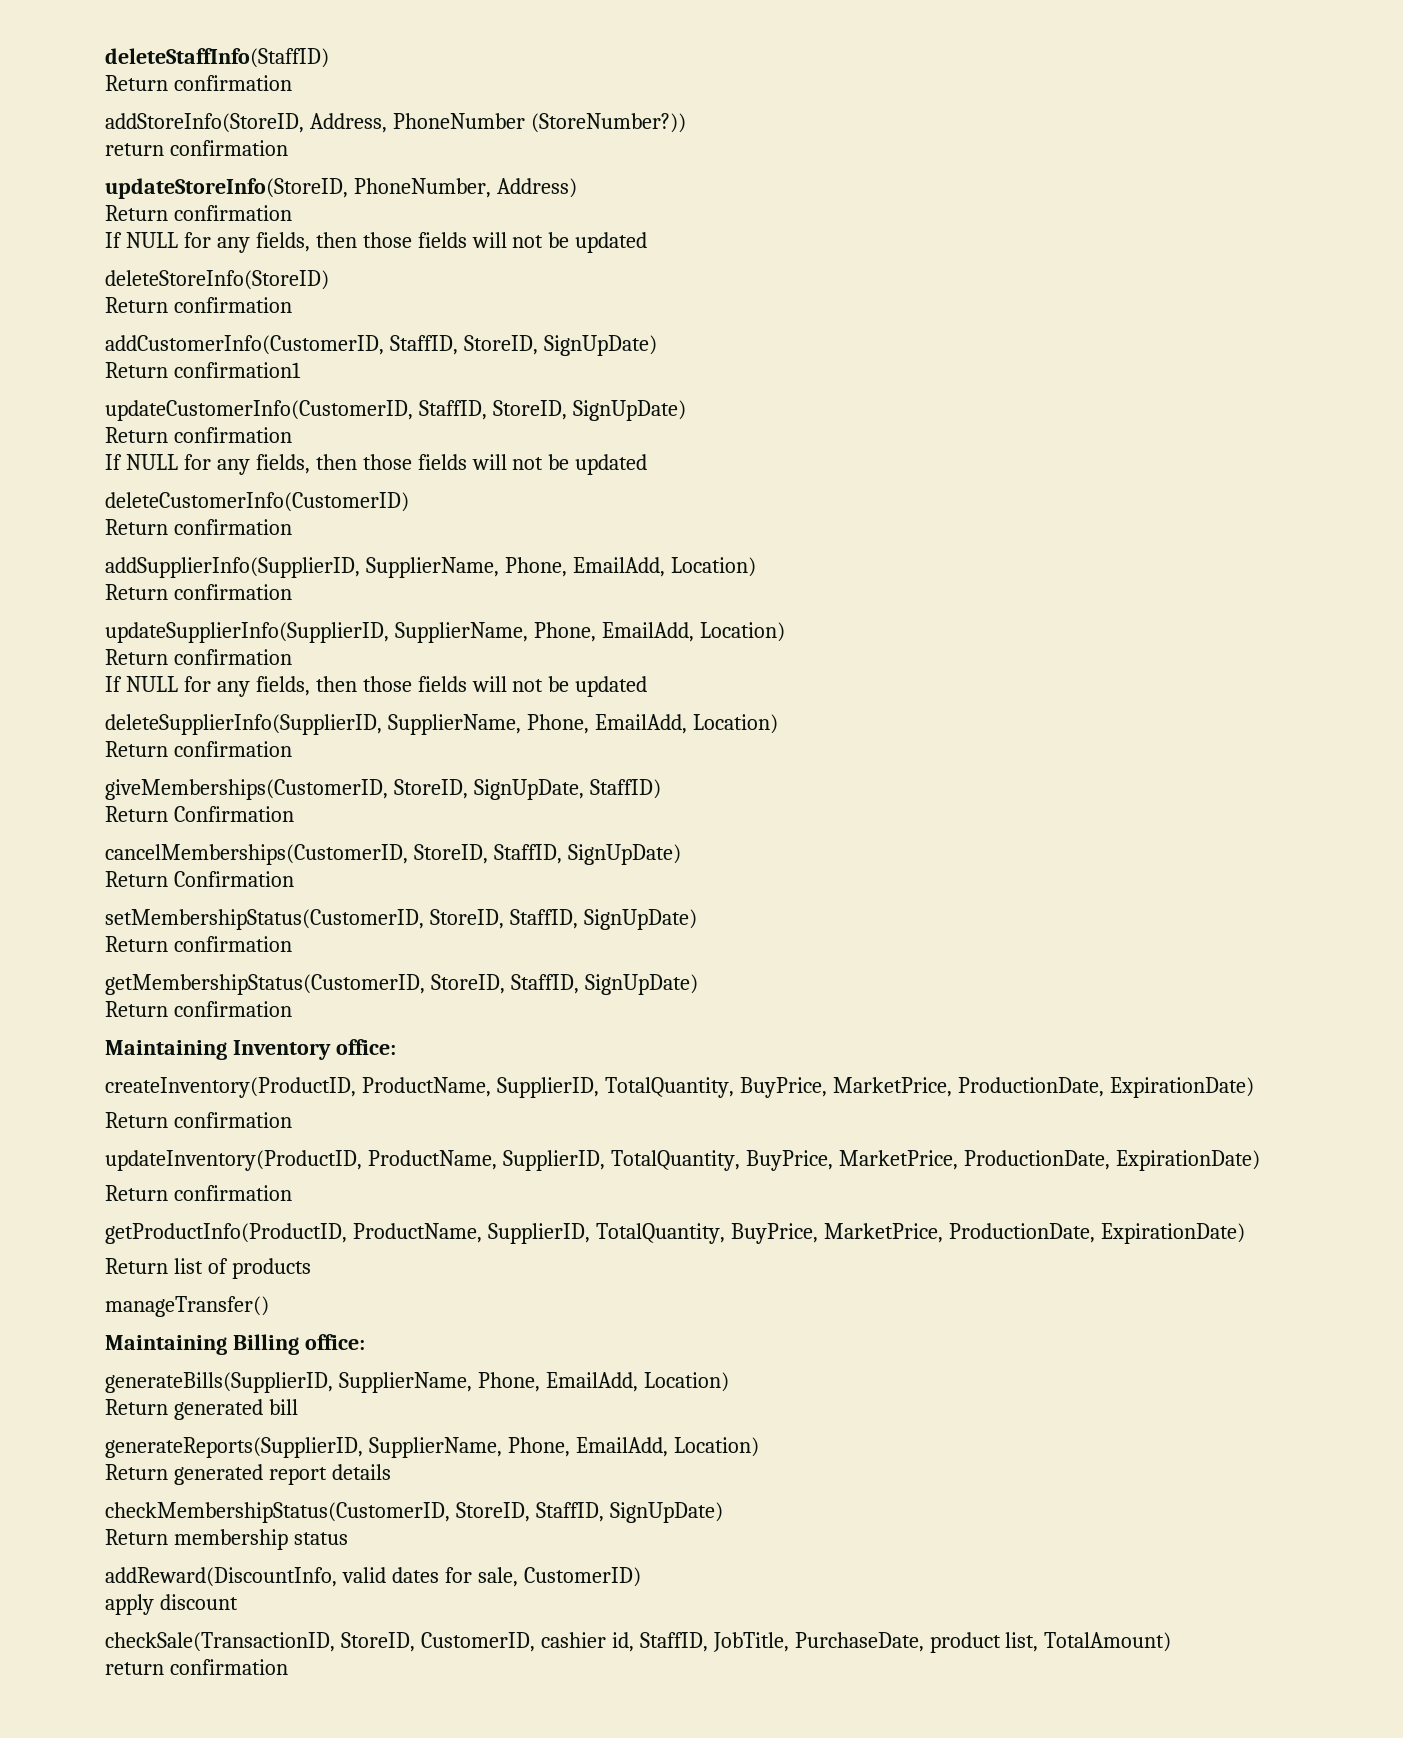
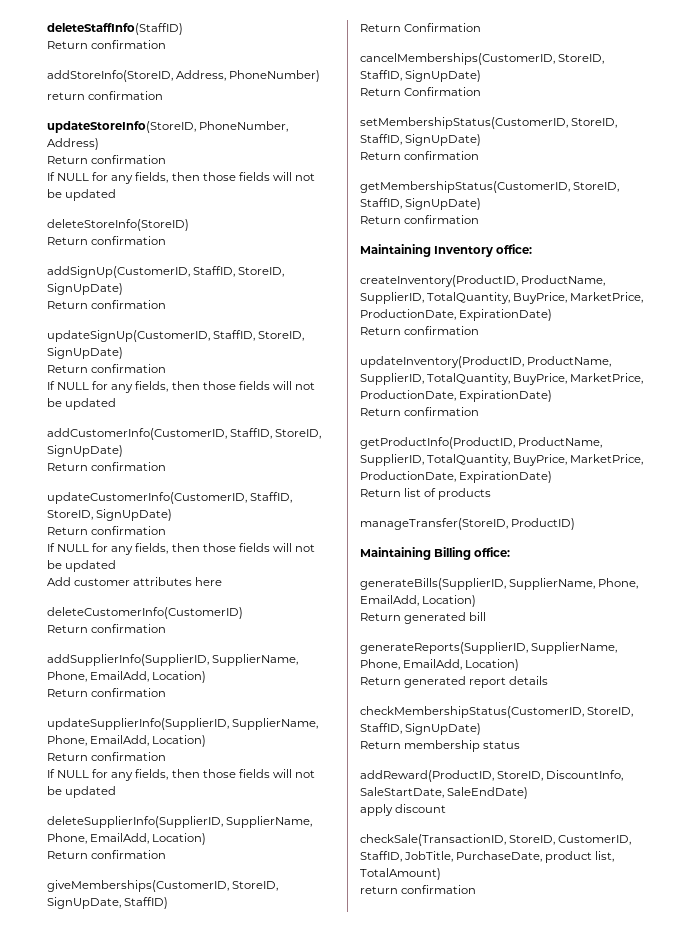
- addStoreInfo(StoreID, Address, PhoneNumber (StoreNumber?))
+ addStoreInfo(StoreID, Address, PhoneNumber)
+ addSignUp(CustomerID, StaffID, StoreID, SignUpDate)
+ Return confirmation
+ updateSignUp(CustomerID, StaffID, StoreID, SignUpDate)
+ Return confirmation
+ If NULL for any fields, then those fields will not be updated
  addCustomerInfo(CustomerID, StaffID, StoreID, SignUpDate)
- Return confirmation1
+ Return confirmation
+ Add customer attributes here
- manageTransfer()
+ manageTransfer(StoreID, ProductID)
- addReward(DiscountInfo, valid dates for sale, CustomerID)
+ addReward(ProductID, StoreID, DiscountInfo, SaleStartDate, SaleEndDate)
- checkSale(TransactionID, StoreID, CustomerID, cashier id, StaffID, JobTitle, PurchaseDate, product list, TotalAmount)
+ checkSale(TransactionID, StoreID, CustomerID, StaffID, JobTitle, PurchaseDate, product list, TotalAmount)

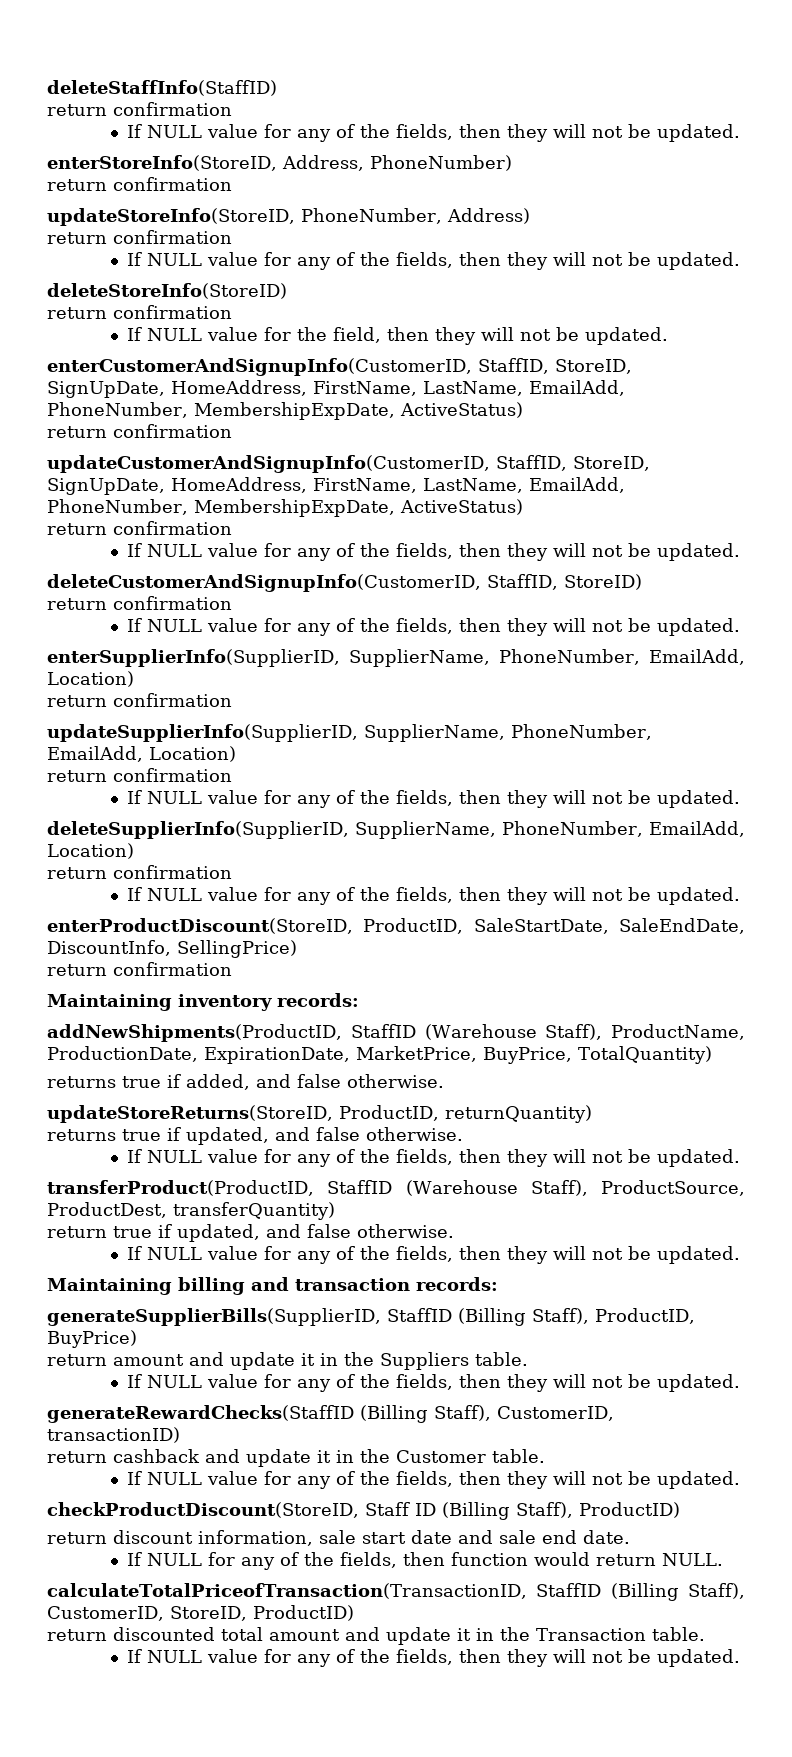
  deleteStaffInfo(StaffID)
- Return confirmation
- addStoreInfo(StoreID, Address, PhoneNumber)
+ return confirmation
+ If NULL value for any of the fields, then they will not be updated.
+ enterStoreInfo(StoreID, Address, PhoneNumber)
  updateStoreInfo(StoreID, PhoneNumber, Address)
- Return confirmation
- If NULL for any fields, then those fields will not be updated
+ return confirmation
+ If NULL value for any of the fields, then they will not be updated.
  deleteStoreInfo(StoreID)
- Return confirmation
- addSignUp(CustomerID, StaffID, StoreID, SignUpDate)
- Return confirmation
- updateSignUp(CustomerID, StaffID, StoreID, SignUpDate)
- Return confirmation
- If NULL for any fields, then those fields will not be updated
- addCustomerInfo(CustomerID, StaffID, StoreID, SignUpDate)
- Return confirmation
- updateCustomerInfo(CustomerID, StaffID, StoreID, SignUpDate)
- Return confirmation
- If NULL for any fields, then those fields will not be updated
- Add customer attributes here
- deleteCustomerInfo(CustomerID)
- Return confirmation
- addSupplierInfo(SupplierID, SupplierName, Phone, EmailAdd, Location)
- Return confirmation
- updateSupplierInfo(SupplierID, SupplierName, Phone, EmailAdd, Location)
- Return confirmation
- If NULL for any fields, then those fields will not be updated
- deleteSupplierInfo(SupplierID, SupplierName, Phone, EmailAdd, Location)
- Return confirmation
- giveMemberships(CustomerID, StoreID, SignUpDate, StaffID)
- Return Confirmation
- cancelMemberships(CustomerID, StoreID, StaffID, SignUpDate)
- Return Confirmation
- setMembershipStatus(CustomerID, StoreID, StaffID, SignUpDate)
- Return confirmation
- getMembershipStatus(CustomerID, StoreID, StaffID, SignUpDate)
- Return confirmation
- Maintaining Inventory office:
- createInventory(ProductID, ProductName, SupplierID, TotalQuantity, BuyPrice, MarketPrice, ProductionDate, ExpirationDate)
- Return confirmation
- updateInventory(ProductID, ProductName, SupplierID, TotalQuantity, BuyPrice, MarketPrice, ProductionDate, ExpirationDate)
- Return confirmation
- getProductInfo(ProductID, ProductName, SupplierID, TotalQuantity, BuyPrice, MarketPrice, ProductionDate, ExpirationDate)
- Return list of products
- manageTransfer(StoreID, ProductID)
- Maintaining Billing office:
- generateBills(SupplierID, SupplierName, Phone, EmailAdd, Location)
- Return generated bill
- generateReports(SupplierID, SupplierName, Phone, EmailAdd, Location)
- Return generated report details
- checkMembershipStatus(CustomerID, StoreID, StaffID, SignUpDate)
- Return membership status
- addReward(ProductID, StoreID, DiscountInfo, SaleStartDate, SaleEndDate)
- apply discount
- checkSale(TransactionID, StoreID, CustomerID, StaffID, JobTitle, PurchaseDate, product list, TotalAmount)
  return confirmation
+ If NULL value for the field, then they will not be updated.
+ enterCustomerAndSignupInfo(CustomerID, StaffID, StoreID, SignUpDate, HomeAddress, FirstName, LastName, EmailAdd, PhoneNumber, MembershipExpDate, ActiveStatus)
+ return confirmation
+ updateCustomerAndSignupInfo(CustomerID, StaffID, StoreID, SignUpDate, HomeAddress, FirstName, LastName, EmailAdd, PhoneNumber, MembershipExpDate, ActiveStatus)
+ return confirmation
+ If NULL value for any of the fields, then they will not be updated.
+ deleteCustomerAndSignupInfo(CustomerID, StaffID, StoreID)
+ return confirmation
+ If NULL value for any of the fields, then they will not be updated.
+ enterSupplierInfo(SupplierID, SupplierName, PhoneNumber, EmailAdd, Location)
+ return confirmation
+ updateSupplierInfo(SupplierID, SupplierName, PhoneNumber, EmailAdd, Location)
+ return confirmation
+ If NULL value for any of the fields, then they will not be updated.
+ deleteSupplierInfo(SupplierID, SupplierName, PhoneNumber, EmailAdd, Location)
+ return confirmation
+ If NULL value for any of the fields, then they will not be updated.
+ enterProductDiscount(StoreID, ProductID, SaleStartDate, SaleEndDate, DiscountInfo, SellingPrice)
+ return confirmation
+ Maintaining inventory records:
+ addNewShipments(ProductID, StaffID (Warehouse Staff), ProductName, ProductionDate, ExpirationDate, MarketPrice, BuyPrice, TotalQuantity)
+ returns true if added, and false otherwise.
+ updateStoreReturns(StoreID, ProductID, returnQuantity)
+ returns true if updated, and false otherwise.
+ If NULL value for any of the fields, then they will not be updated.
+ transferProduct(ProductID, StaffID (Warehouse Staff), ProductSource, ProductDest, transferQuantity)
+ return true if updated, and false otherwise.
+ If NULL value for any of the fields, then they will not be updated.
+ Maintaining billing and transaction records:
+ generateSupplierBills(SupplierID, StaffID (Billing Staff), ProductID, BuyPrice)
+ return amount and update it in the Suppliers table.
+ If NULL value for any of the fields, then they will not be updated.
+ generateRewardChecks(StaffID (Billing Staff), CustomerID, transactionID)
+ return cashback and update it in the Customer table.
+ If NULL value for any of the fields, then they will not be updated.
+ checkProductDiscount(StoreID, Staff ID (Billing Staff), ProductID)
+ return discount information, sale start date and sale end date.
+ If NULL for any of the fields, then function would return NULL.
+ calculateTotalPriceofTransaction(TransactionID, StaffID (Billing Staff), CustomerID, StoreID, ProductID)
+ return discounted total amount and update it in the Transaction table.
+ If NULL value for any of the fields, then they will not be updated.

